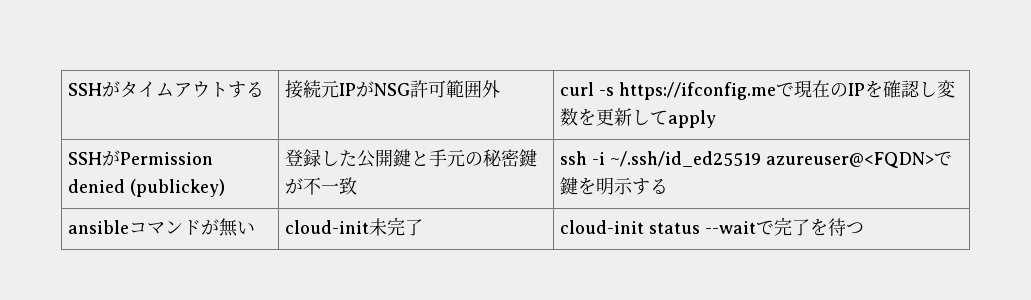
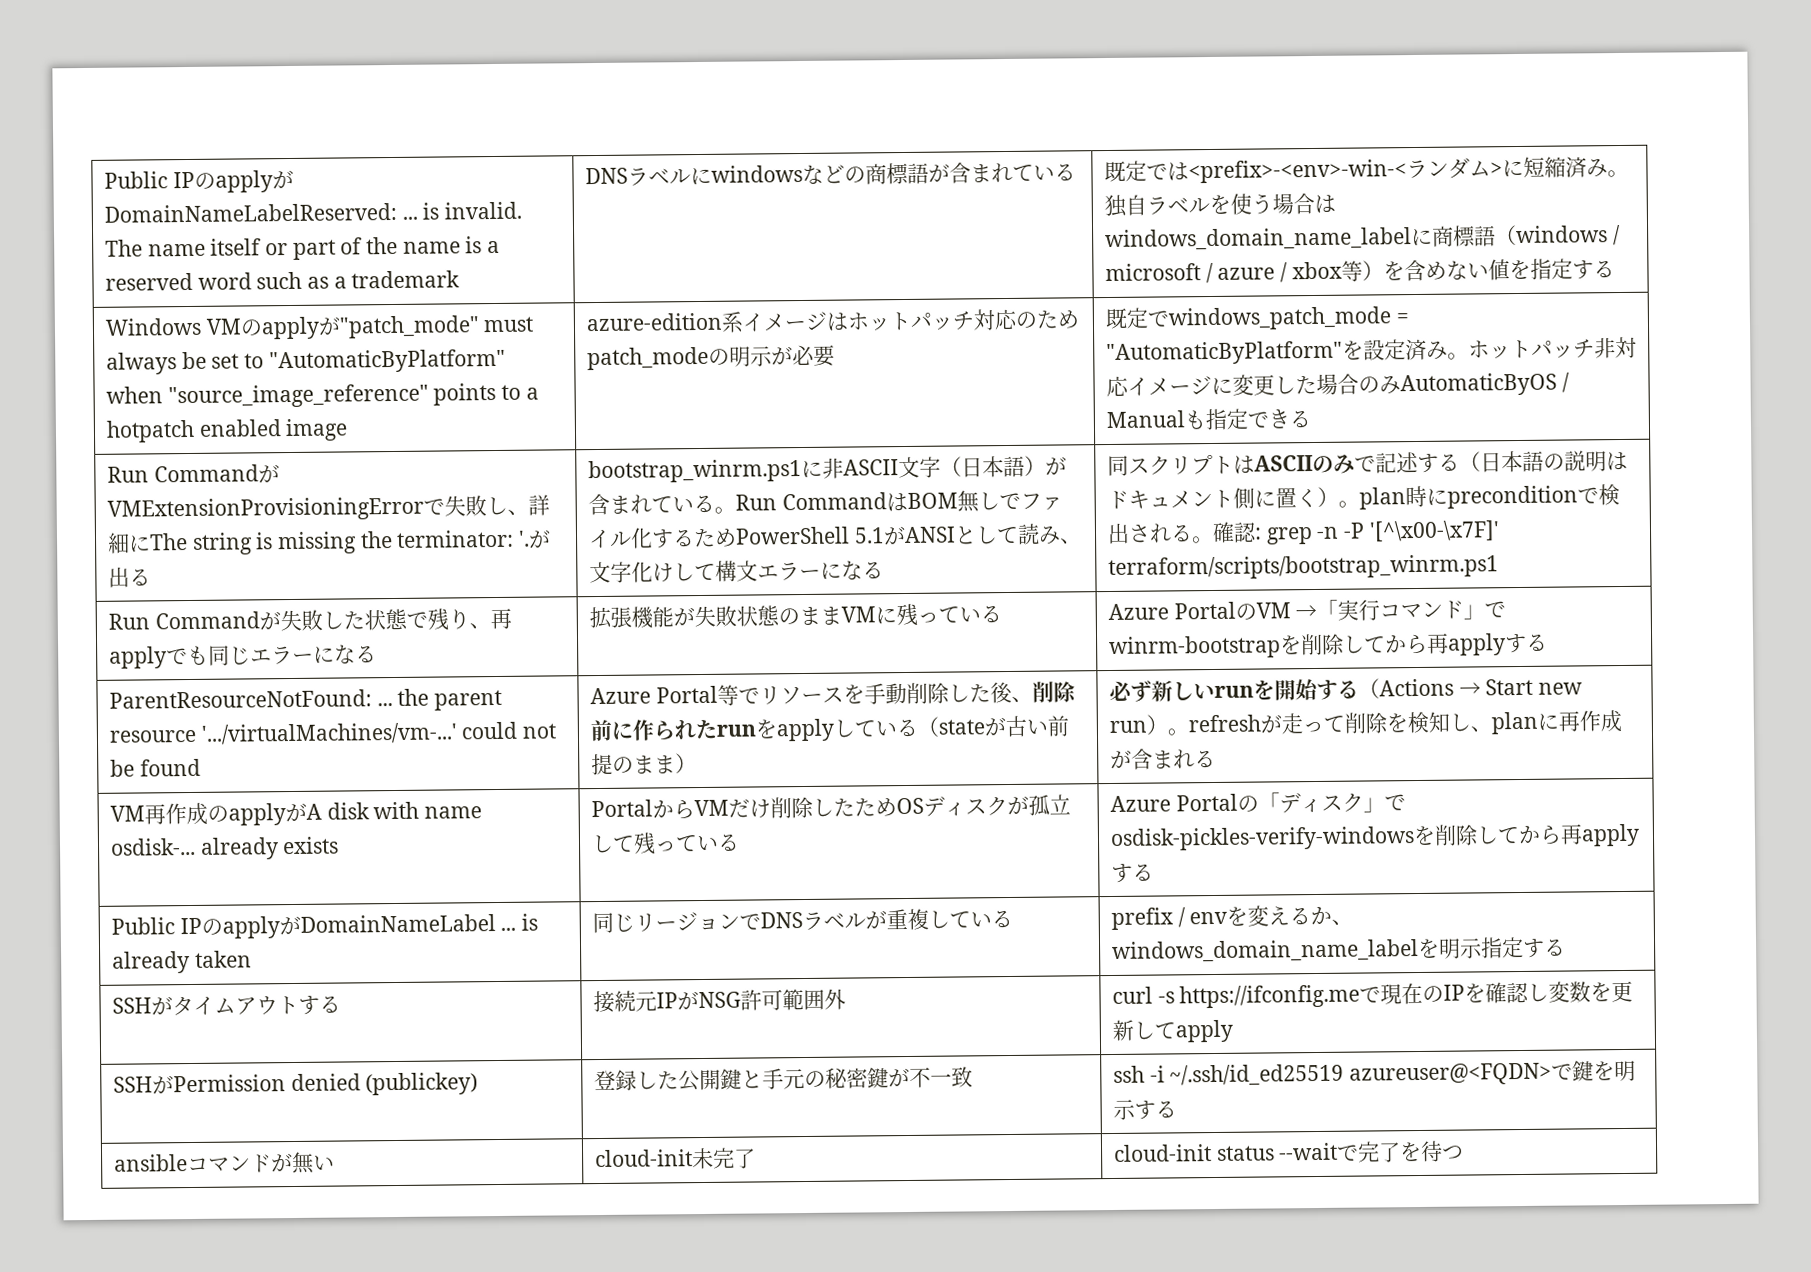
+ Public IPのapplyがDomainNameLabelReserved: ... is invalid. The name itself or part of the name is a reserved word such as a trademark | DNSラベルにwindowsなどの商標語が含まれている | 既定では<prefix>-<env>-win-<ランダム>に短縮済み。独自ラベルを使う場合はwindows_domain_name_labelに商標語（windows / microsoft / azure / xbox等）を含めない値を指定する
+ Windows VMのapplyが"patch_mode" must always be set to "AutomaticByPlatform" when "source_image_reference" points to a hotpatch enabled image | azure-edition系イメージはホットパッチ対応のためpatch_modeの明示が必要 | 既定でwindows_patch_mode = "AutomaticByPlatform"を設定済み。ホットパッチ非対応イメージに変更した場合のみAutomaticByOS / Manualも指定できる
+ Run CommandがVMExtensionProvisioningErrorで失敗し、詳細にThe string is missing the terminator: '.が出る | bootstrap_winrm.ps1に非ASCII文字（日本語）が含まれている。Run CommandはBOM無しでファイル化するためPowerShell 5.1がANSIとして読み、文字化けして構文エラーになる | 同スクリプトはASCIIのみで記述する（日本語の説明はドキュメント側に置く）。plan時にpreconditionで検出される。確認: grep -n -P '[^\x00-\x7F]' terraform/scripts/bootstrap_winrm.ps1
+ Run Commandが失敗した状態で残り、再applyでも同じエラーになる | 拡張機能が失敗状態のままVMに残っている | Azure PortalのVM →「実行コマンド」でwinrm-bootstrapを削除してから再applyする
+ ParentResourceNotFound: ... the parent resource '.../virtualMachines/vm-...' could not be found | Azure Portal等でリソースを手動削除した後、削除前に作られたrunをapplyしている（stateが古い前提のまま） | 必ず新しいrunを開始する（Actions → Start new run）。refreshが走って削除を検知し、planに再作成が含まれる
+ VM再作成のapplyがA disk with name osdisk-... already exists | PortalからVMだけ削除したためOSディスクが孤立して残っている | Azure Portalの「ディスク」でosdisk-pickles-verify-windowsを削除してから再applyする
+ Public IPのapplyがDomainNameLabel ... is already taken | 同じリージョンでDNSラベルが重複している | prefix / envを変えるか、windows_domain_name_labelを明示指定する

